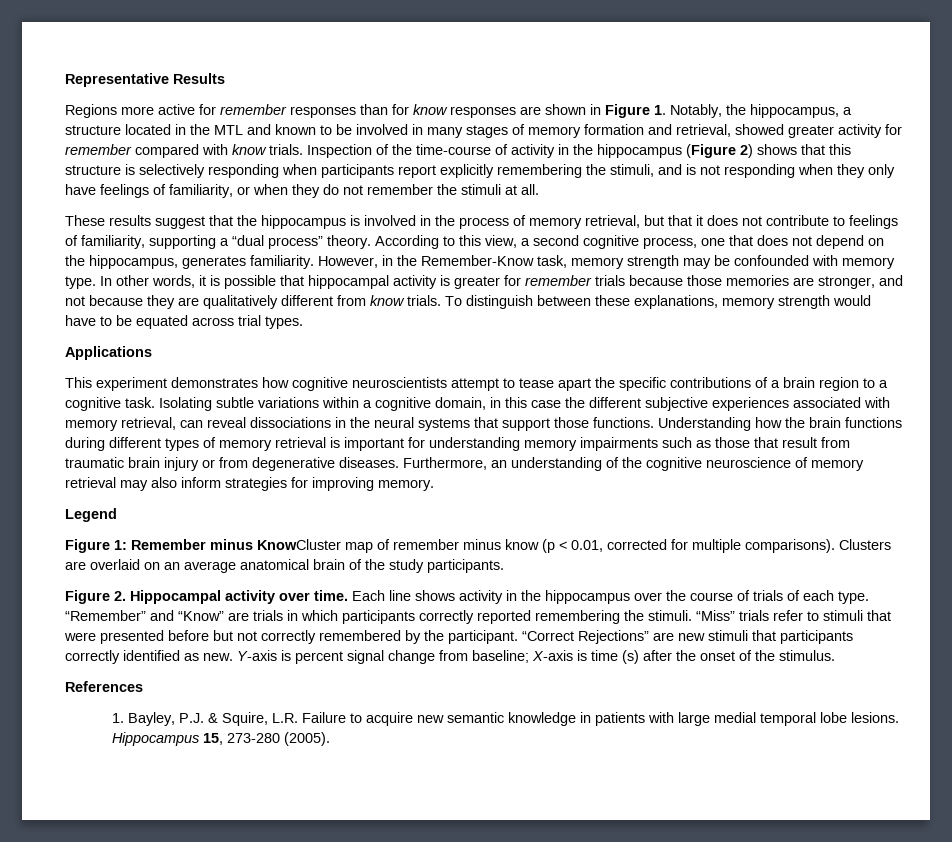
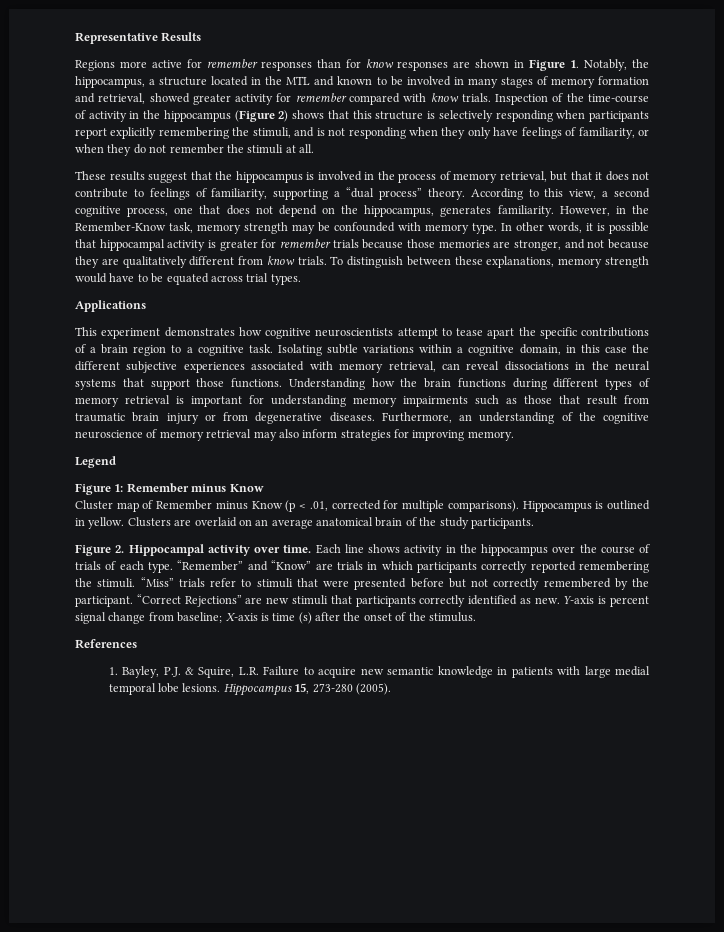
- Figure 1: Remember minus KnowCluster map of remember minus know (p < 0.01, corrected for multiple comparisons).
+ Figure 1: Remember minus Know
+ Cluster map of Remember minus Know (p < .01, corrected for multiple comparisons).
+ Hippocampus is outlined in yellow.

